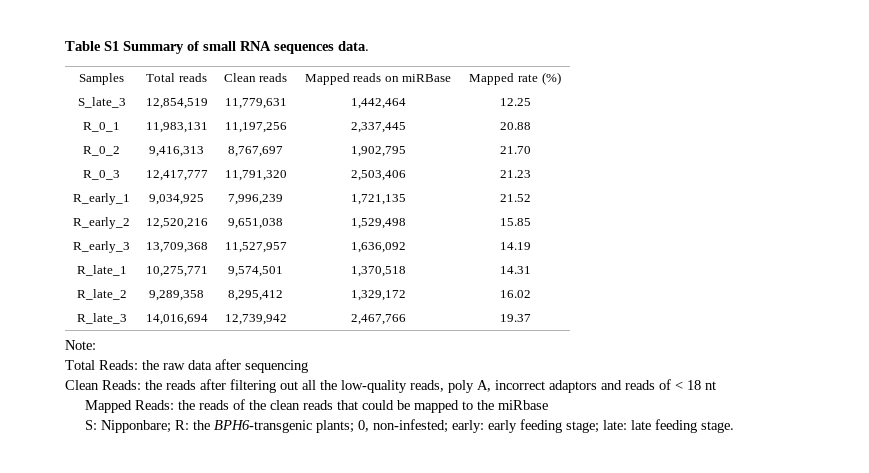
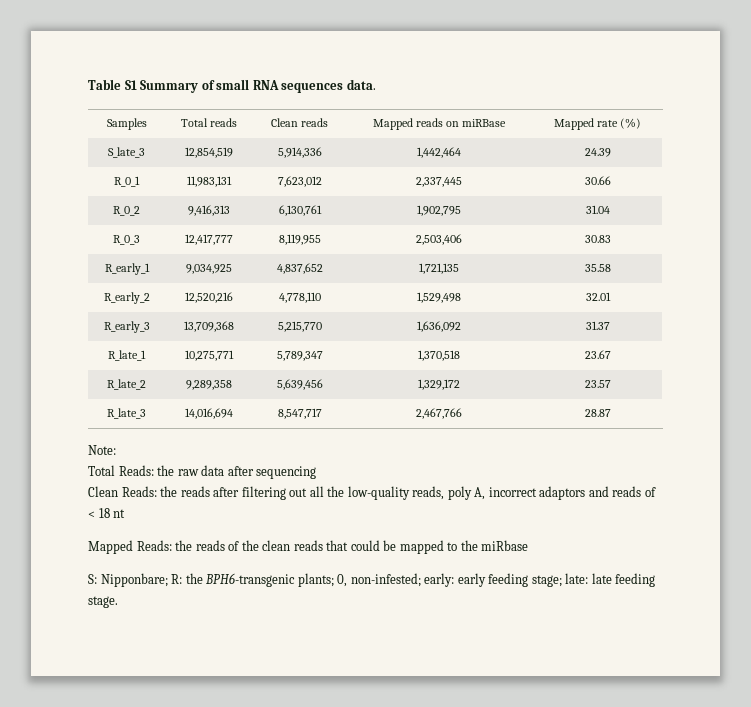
- S_late_3 | 12,854,519 | 11,779,631 | 1,442,464 | 12.25
+ S_late_3 | 12,854,519 | 5,914,336 | 1,442,464 | 24.39
- R_0_1 | 11,983,131 | 11,197,256 | 2,337,445 | 20.88
+ R_0_1 | 11,983,131 | 7,623,012 | 2,337,445 | 30.66
- R_0_2 | 9,416,313 | 8,767,697 | 1,902,795 | 21.70
+ R_0_2 | 9,416,313 | 6,130,761 | 1,902,795 | 31.04
- R_0_3 | 12,417,777 | 11,791,320 | 2,503,406 | 21.23
+ R_0_3 | 12,417,777 | 8,119,955 | 2,503,406 | 30.83
- R_early_1 | 9,034,925 | 7,996,239 | 1,721,135 | 21.52
+ R_early_1 | 9,034,925 | 4,837,652 | 1,721,135 | 35.58
- R_early_2 | 12,520,216 | 9,651,038 | 1,529,498 | 15.85
+ R_early_2 | 12,520,216 | 4,778,110 | 1,529,498 | 32.01
- R_early_3 | 13,709,368 | 11,527,957 | 1,636,092 | 14.19
+ R_early_3 | 13,709,368 | 5,215,770 | 1,636,092 | 31.37
- R_late_1 | 10,275,771 | 9,574,501 | 1,370,518 | 14.31
+ R_late_1 | 10,275,771 | 5,789,347 | 1,370,518 | 23.67
- R_late_2 | 9,289,358 | 8,295,412 | 1,329,172 | 16.02
+ R_late_2 | 9,289,358 | 5,639,456 | 1,329,172 | 23.57
- R_late_3 | 14,016,694 | 12,739,942 | 2,467,766 | 19.37
+ R_late_3 | 14,016,694 | 8,547,717 | 2,467,766 | 28.87

